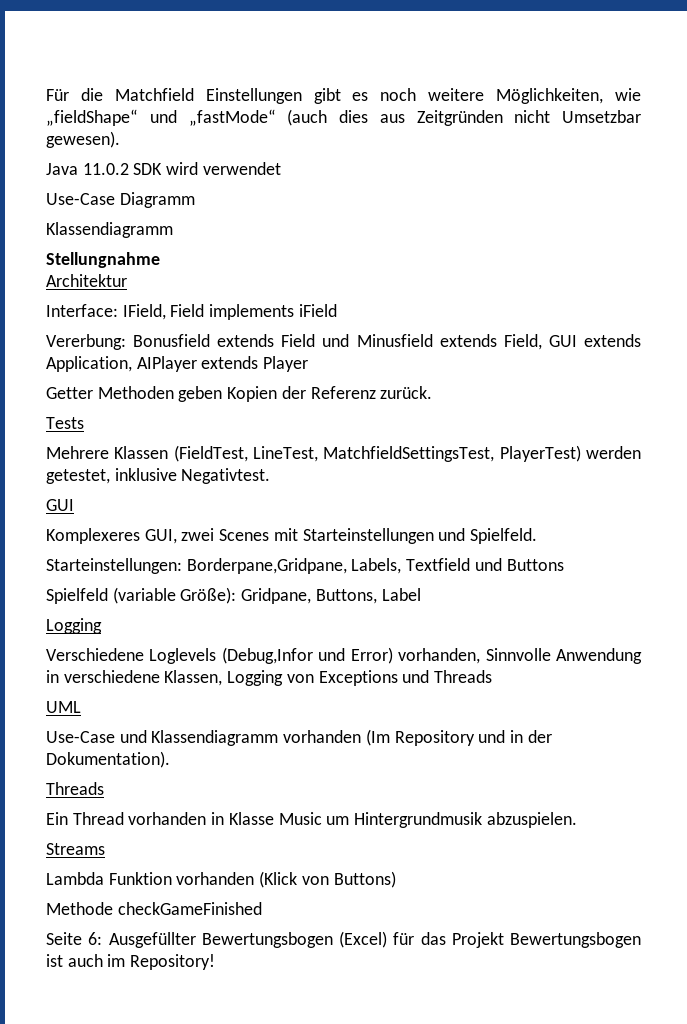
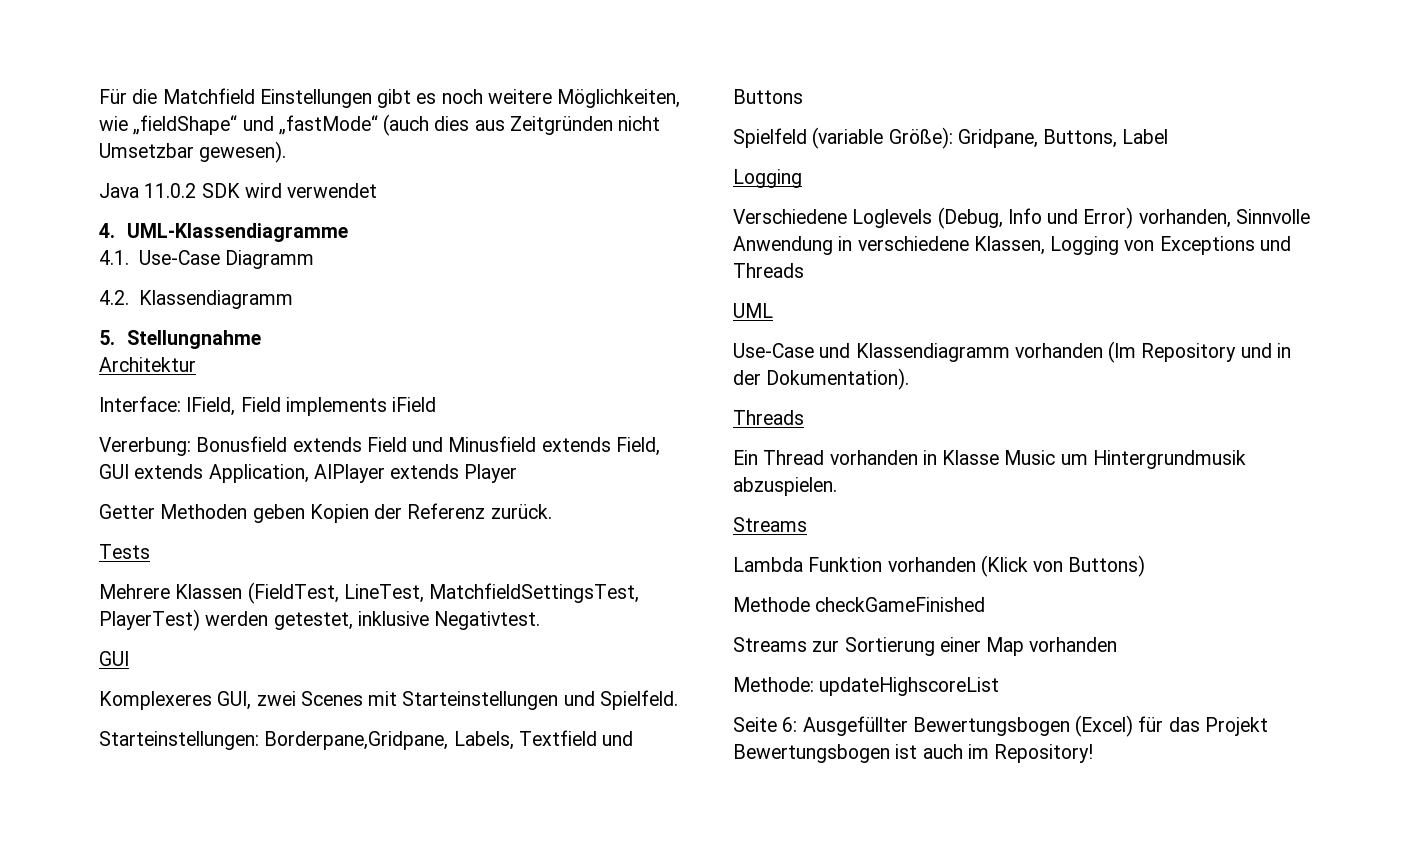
- Use-Case Diagramm
- Klassendiagramm
+ 4. UML-Klassendiagramme
+ 4.1. Use-Case Diagramm
+ 4.2. Klassendiagramm
- Stellungnahme
+ 5. Stellungnahme
- Verschiedene Loglevels (Debug,Infor und Error) vorhanden, Sinnvolle Anwendung in verschiedene Klassen, Logging von Exceptions und Threads
+ Verschiedene Loglevels (Debug, Info und Error) vorhanden, Sinnvolle Anwendung in verschiedene Klassen, Logging von Exceptions und Threads
+ Streams zur Sortierung einer Map vorhanden
+ Methode: updateHighscoreList

